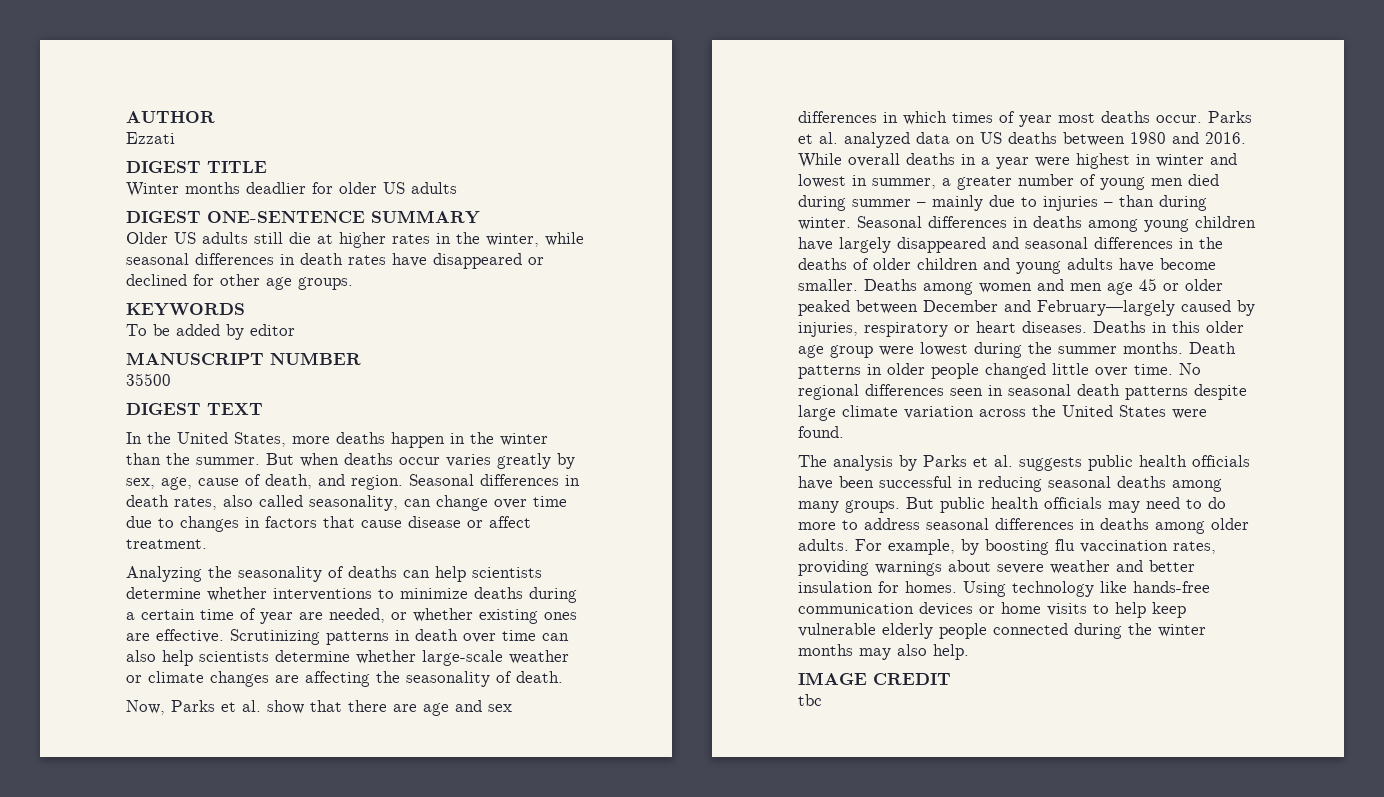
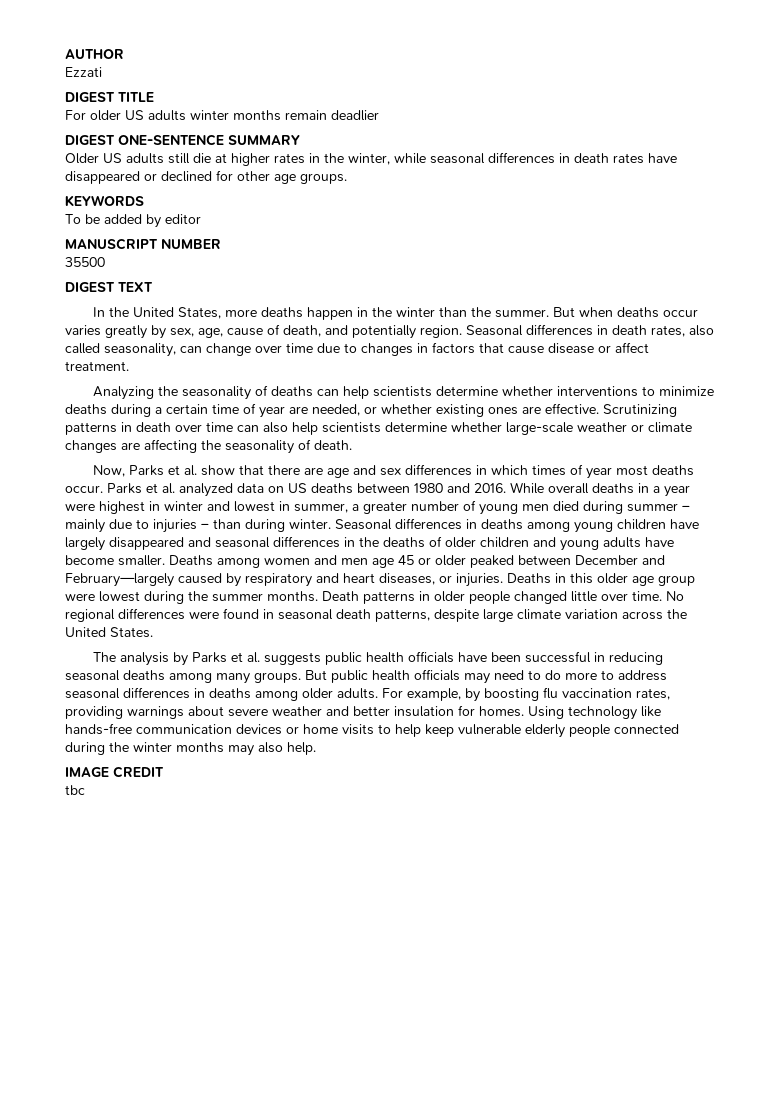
- Winter months deadlier for older US adults
+ For older US adults winter months remain deadlier
- But when deaths occur varies greatly by sex, age, cause of death, and region.
+ But when deaths occur varies greatly by sex, age, cause of death, and potentially region.
- Deaths among women and men age 45 or older peaked between December and February—largely caused by injuries, respiratory or heart diseases.
+ Deaths among women and men age 45 or older peaked between December and February—largely caused by respiratory and heart diseases, or injuries.
- No regional differences seen in seasonal death patterns despite large climate variation across the United States were found.
+ No regional differences were found in seasonal death patterns, despite large climate variation across the United States.

